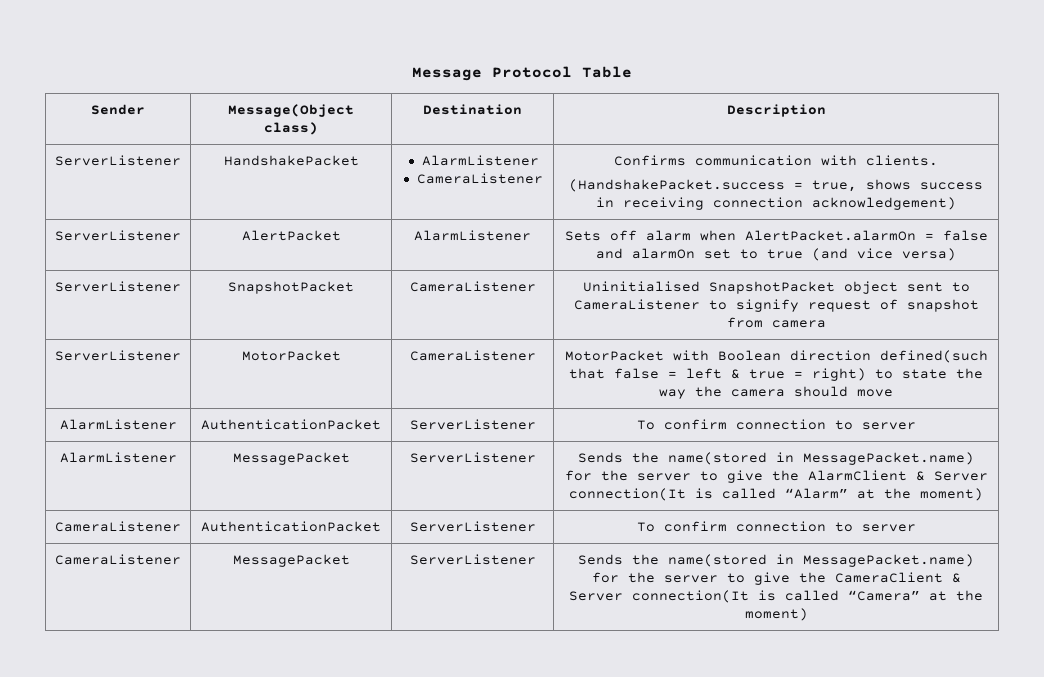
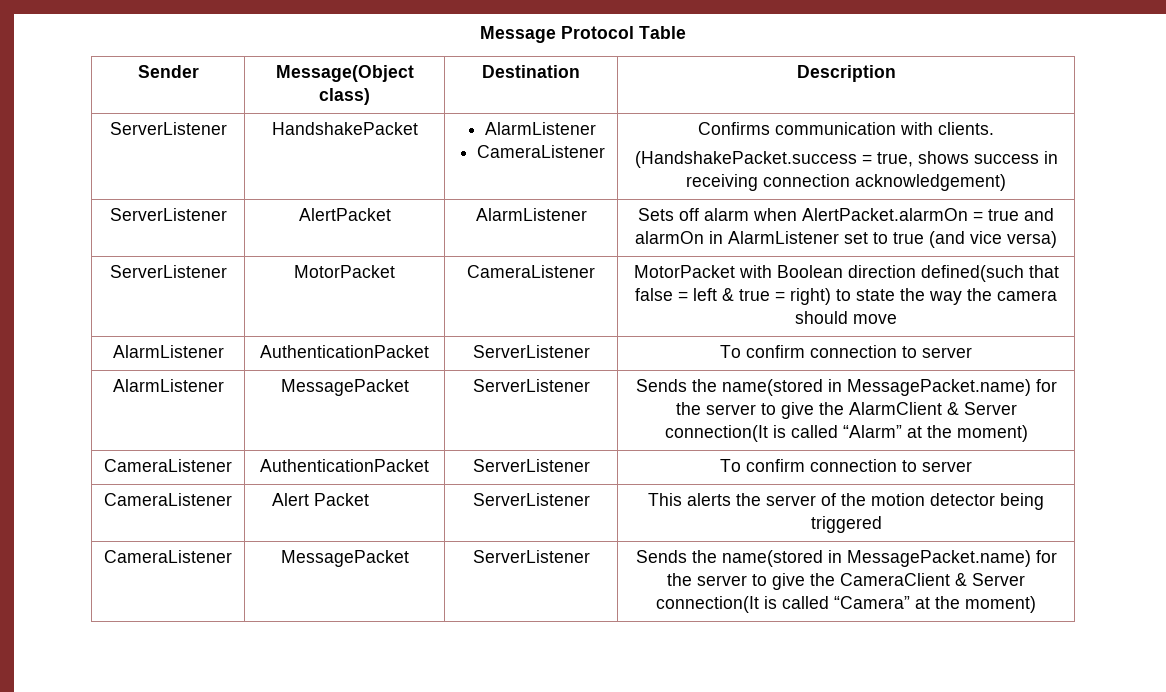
- ServerListener | AlertPacket | AlarmListener | Sets off alarm when AlertPacket.alarmOn = false and alarmOn set to true (and vice versa)
+ ServerListener | AlertPacket | AlarmListener | Sets off alarm when AlertPacket.alarmOn = true and alarmOn in AlarmListener set to true (and vice versa)
- ServerListener | SnapshotPacket | CameraListener | Uninitialised SnapshotPacket object sent to CameraListener to signify request of snapshot from camera
+ CameraListener | Alert Packet | ServerListener | This alerts the server of the motion detector being triggered

